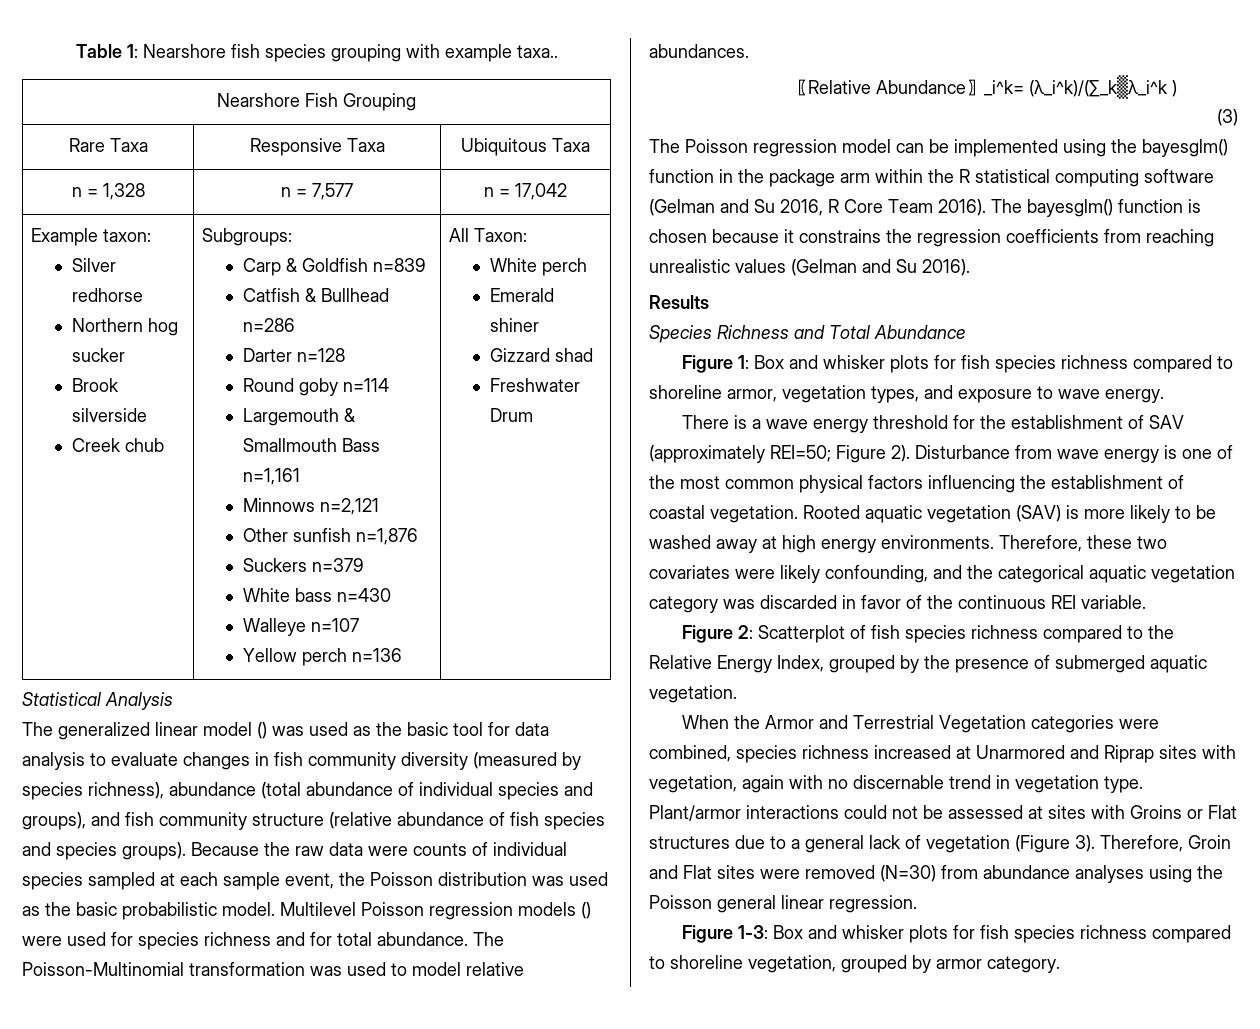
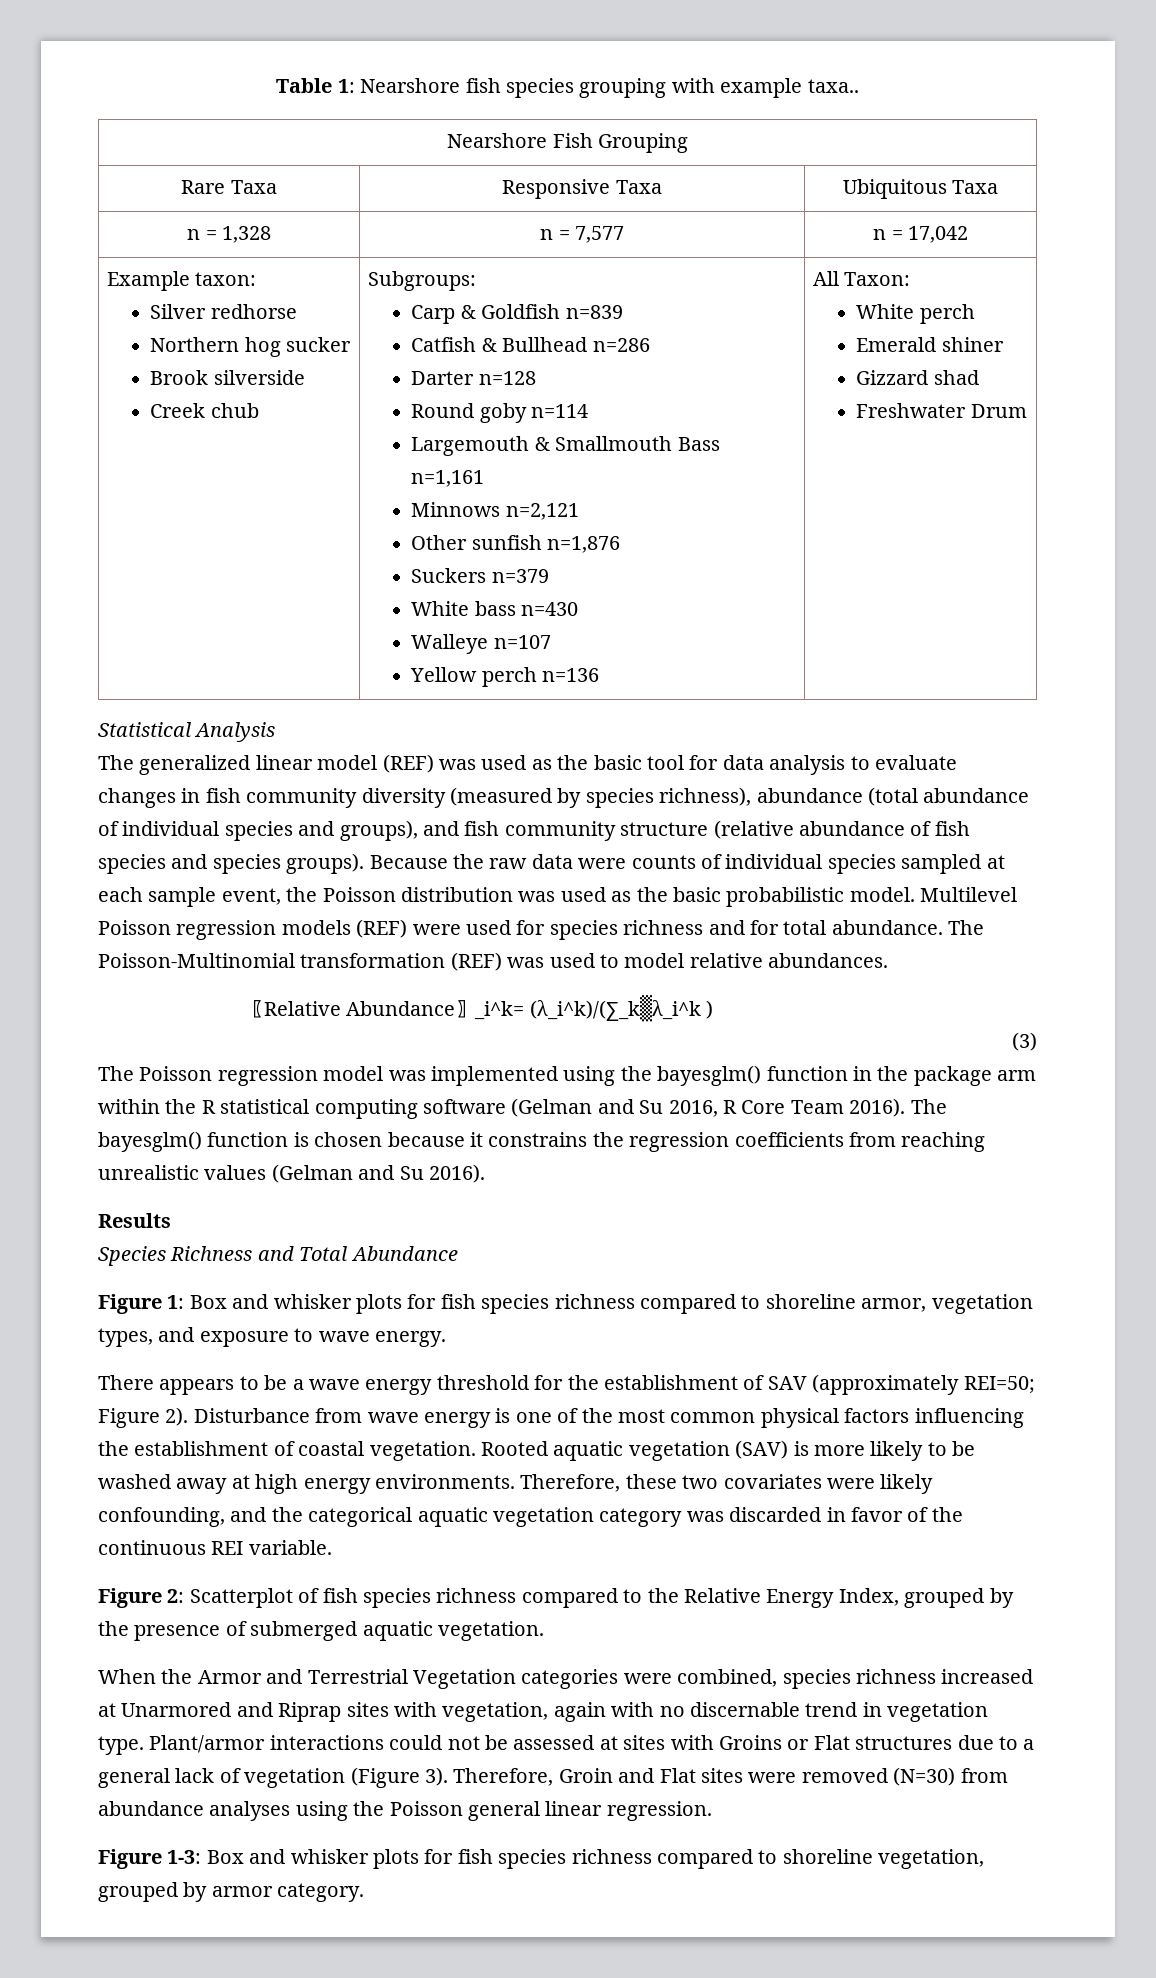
- The generalized linear model () was used as the basic tool for data analysis to evaluate changes in fish community diversity (measured by species richness), abundance (total abundance of individual species and groups), and fish community structure (relative abundance of fish species and species groups).
+ The generalized linear model (REF) was used as the basic tool for data analysis to evaluate changes in fish community diversity (measured by species richness), abundance (total abundance of individual species and groups), and fish community structure (relative abundance of fish species and species groups).
- Multilevel Poisson regression models () were used for species richness and for total abundance.
+ Multilevel Poisson regression models (REF) were used for species richness and for total abundance.
- The Poisson-Multinomial transformation was used to model relative abundances.
+ The Poisson-Multinomial transformation (REF) was used to model relative abundances.
- The Poisson regression model can be implemented using the bayesglm() function in the package arm within the R statistical computing software (Gelman and Su 2016, R Core Team 2016).
+ The Poisson regression model was implemented using the bayesglm() function in the package arm within the R statistical computing software (Gelman and Su 2016, R Core Team 2016).
- There is a wave energy threshold for the establishment of SAV (approximately REI=50; Figure 2).
+ There appears to be a wave energy threshold for the establishment of SAV (approximately REI=50; Figure 2).

